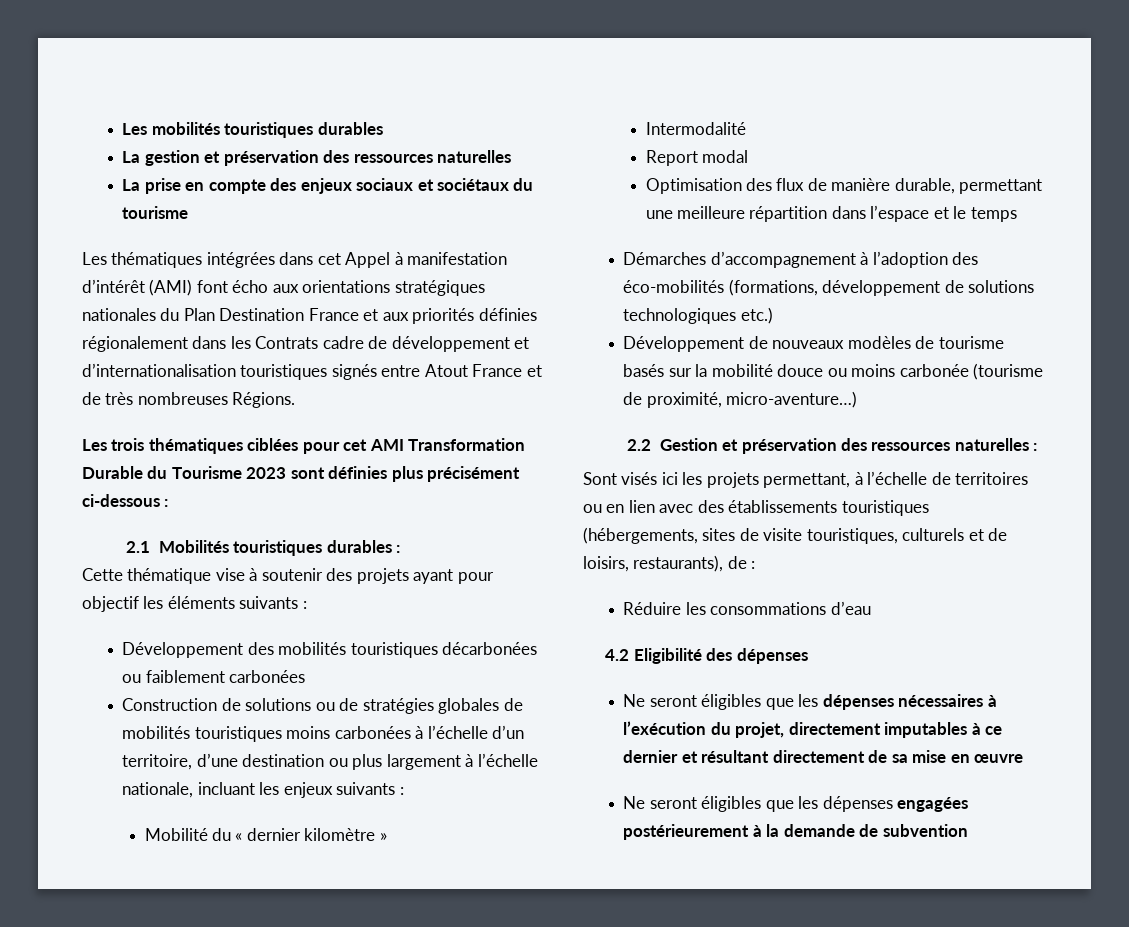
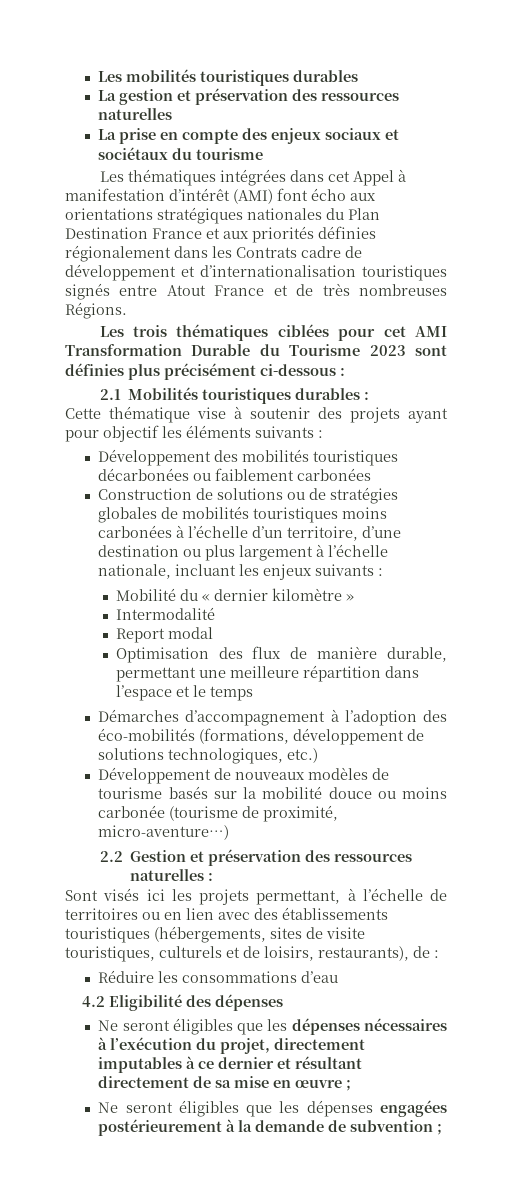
- Démarches d’accompagnement à l’adoption des éco-mobilités (formations, développement de solutions technologiques etc.)
+ Démarches d’accompagnement à l’adoption des éco-mobilités (formations, développement de solutions technologiques, etc.)
- Ne seront éligibles que les dépenses nécessaires à l’exécution du projet, directement imputables à ce dernier et résultant directement de sa mise en œuvre
+ Ne seront éligibles que les dépenses nécessaires à l’exécution du projet, directement imputables à ce dernier et résultant directement de sa mise en œuvre ;
- Ne seront éligibles que les dépenses engagées postérieurement à la demande de subvention
+ Ne seront éligibles que les dépenses engagées postérieurement à la demande de subvention ;

